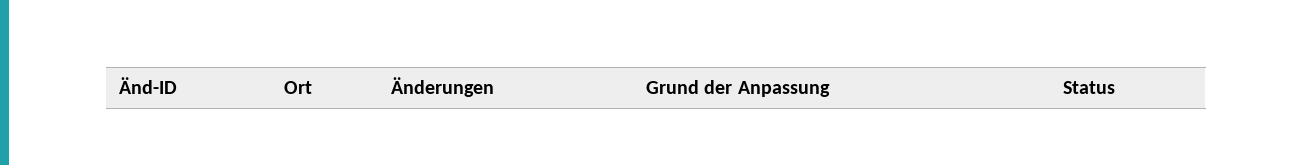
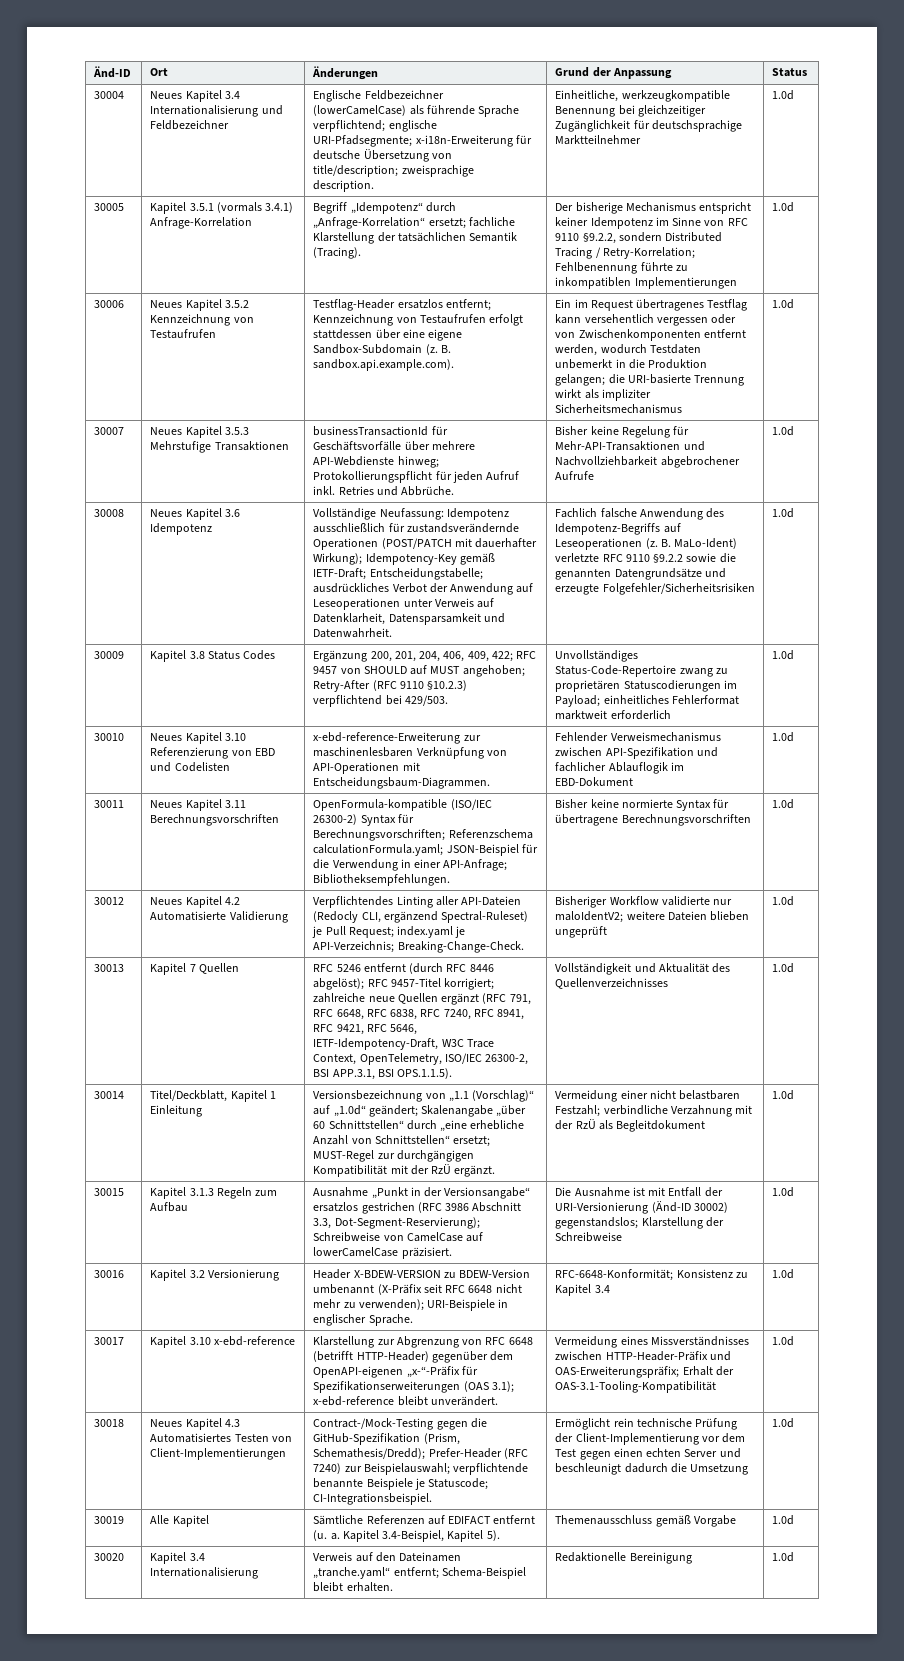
+ 30004 | Neues Kapitel 3.4 Internationalisierung und Feldbezeichner | Englische Feldbezeichner (lowerCamelCase) als führende Sprache verpflichtend; englische URI-Pfadsegmente; x-i18n-Erweiterung für deutsche Übersetzung von title/description; zweisprachige description. | Einheitliche, werkzeugkompatible Benennung bei gleichzeitiger Zugänglichkeit für deutschsprachige Marktteilnehmer | 1.0d
+ 30005 | Kapitel 3.5.1 (vormals 3.4.1) Anfrage-Korrelation | Begriff „Idempotenz“ durch „Anfrage-Korrelation“ ersetzt; fachliche Klarstellung der tatsächlichen Semantik (Tracing). | Der bisherige Mechanismus entspricht keiner Idempotenz im Sinne von RFC 9110 §9.2.2, sondern Distributed Tracing / Retry-Korrelation; Fehlbenennung führte zu inkompatiblen Implementierungen | 1.0d
+ 30006 | Neues Kapitel 3.5.2 Kennzeichnung von Testaufrufen | Testflag-Header ersatzlos entfernt; Kennzeichnung von Testaufrufen erfolgt stattdessen über eine eigene Sandbox-Subdomain (z. B. sandbox.api.example.com). | Ein im Request übertragenes Testflag kann versehentlich vergessen oder von Zwischenkomponenten entfernt werden, wodurch Testdaten unbemerkt in die Produktion gelangen; die URI-basierte Trennung wirkt als impliziter Sicherheitsmechanismus | 1.0d
+ 30007 | Neues Kapitel 3.5.3 Mehrstufige Transaktionen | businessTransactionId für Geschäftsvorfälle über mehrere API-Webdienste hinweg; Protokollierungspflicht für jeden Aufruf inkl. Retries und Abbrüche. | Bisher keine Regelung für Mehr-API-Transaktionen und Nachvollziehbarkeit abgebrochener Aufrufe | 1.0d
+ 30008 | Neues Kapitel 3.6 Idempotenz | Vollständige Neufassung: Idempotenz ausschließlich für zustandsverändernde Operationen (POST/PATCH mit dauerhafter Wirkung); Idempotency-Key gemäß IETF-Draft; Entscheidungstabelle; ausdrückliches Verbot der Anwendung auf Leseoperationen unter Verweis auf Datenklarheit, Datensparsamkeit und Datenwahrheit. | Fachlich falsche Anwendung des Idempotenz-Begriffs auf Leseoperationen (z. B. MaLo-Ident) verletzte RFC 9110 §9.2.2 sowie die genannten Datengrundsätze und erzeugte Folgefehler/Sicherheitsrisiken | 1.0d
+ 30009 | Kapitel 3.8 Status Codes | Ergänzung 200, 201, 204, 406, 409, 422; RFC 9457 von SHOULD auf MUST angehoben; Retry-After (RFC 9110 §10.2.3) verpflichtend bei 429/503. | Unvollständiges Status-Code-Repertoire zwang zu proprietären Statuscodierungen im Payload; einheitliches Fehlerformat marktweit erforderlich | 1.0d
+ 30010 | Neues Kapitel 3.10 Referenzierung von EBD und Codelisten | x-ebd-reference-Erweiterung zur maschinenlesbaren Verknüpfung von API-Operationen mit Entscheidungsbaum-Diagrammen. | Fehlender Verweismechanismus zwischen API-Spezifikation und fachlicher Ablauflogik im EBD-Dokument | 1.0d
+ 30011 | Neues Kapitel 3.11 Berechnungsvorschriften | OpenFormula-kompatible (ISO/IEC 26300-2) Syntax für Berechnungsvorschriften; Referenzschema calculationFormula.yaml; JSON-Beispiel für die Verwendung in einer API-Anfrage; Bibliotheksempfehlungen. | Bisher keine normierte Syntax für übertragene Berechnungsvorschriften | 1.0d
+ 30012 | Neues Kapitel 4.2 Automatisierte Validierung | Verpflichtendes Linting aller API-Dateien (Redocly CLI, ergänzend Spectral-Ruleset) je Pull Request; index.yaml je API-Verzeichnis; Breaking-Change-Check. | Bisheriger Workflow validierte nur maloIdentV2; weitere Dateien blieben ungeprüft | 1.0d
+ 30013 | Kapitel 7 Quellen | RFC 5246 entfernt (durch RFC 8446 abgelöst); RFC 9457-Titel korrigiert; zahlreiche neue Quellen ergänzt (RFC 791, RFC 6648, RFC 6838, RFC 7240, RFC 8941, RFC 9421, RFC 5646, IETF-Idempotency-Draft, W3C Trace Context, OpenTelemetry, ISO/IEC 26300-2, BSI APP.3.1, BSI OPS.1.1.5). | Vollständigkeit und Aktualität des Quellenverzeichnisses | 1.0d
+ 30014 | Titel/Deckblatt, Kapitel 1 Einleitung | Versionsbezeichnung von „1.1 (Vorschlag)“ auf „1.0d“ geändert; Skalenangabe „über 60 Schnittstellen“ durch „eine erhebliche Anzahl von Schnittstellen“ ersetzt; MUST-Regel zur durchgängigen Kompatibilität mit der RzÜ ergänzt. | Vermeidung einer nicht belastbaren Festzahl; verbindliche Verzahnung mit der RzÜ als Begleitdokument | 1.0d
+ 30015 | Kapitel 3.1.3 Regeln zum Aufbau | Ausnahme „Punkt in der Versionsangabe“ ersatzlos gestrichen (RFC 3986 Abschnitt 3.3, Dot-Segment-Reservierung); Schreibweise von CamelCase auf lowerCamelCase präzisiert. | Die Ausnahme ist mit Entfall der URI-Versionierung (Änd-ID 30002) gegenstandslos; Klarstellung der Schreibweise | 1.0d
+ 30016 | Kapitel 3.2 Versionierung | Header X-BDEW-VERSION zu BDEW-Version umbenannt (X-Präfix seit RFC 6648 nicht mehr zu verwenden); URI-Beispiele in englischer Sprache. | RFC-6648-Konformität; Konsistenz zu Kapitel 3.4 | 1.0d
+ 30017 | Kapitel 3.10 x-ebd-reference | Klarstellung zur Abgrenzung von RFC 6648 (betrifft HTTP-Header) gegenüber dem OpenAPI-eigenen „x-“-Präfix für Spezifikationserweiterungen (OAS 3.1); x-ebd-reference bleibt unverändert. | Vermeidung eines Missverständnisses zwischen HTTP-Header-Präfix und OAS-Erweiterungspräfix; Erhalt der OAS-3.1-Tooling-Kompatibilität | 1.0d
+ 30018 | Neues Kapitel 4.3 Automatisiertes Testen von Client-Implementierungen | Contract-/Mock-Testing gegen die GitHub-Spezifikation (Prism, Schemathesis/Dredd); Prefer-Header (RFC 7240) zur Beispielauswahl; verpflichtende benannte Beispiele je Statuscode; CI-Integrationsbeispiel. | Ermöglicht rein technische Prüfung der Client-Implementierung vor dem Test gegen einen echten Server und beschleunigt dadurch die Umsetzung | 1.0d
+ 30019 | Alle Kapitel | Sämtliche Referenzen auf EDIFACT entfernt (u. a. Kapitel 3.4-Beispiel, Kapitel 5). | Themenausschluss gemäß Vorgabe | 1.0d
+ 30020 | Kapitel 3.4 Internationalisierung | Verweis auf den Dateinamen „tranche.yaml“ entfernt; Schema-Beispiel bleibt erhalten. | Redaktionelle Bereinigung | 1.0d

